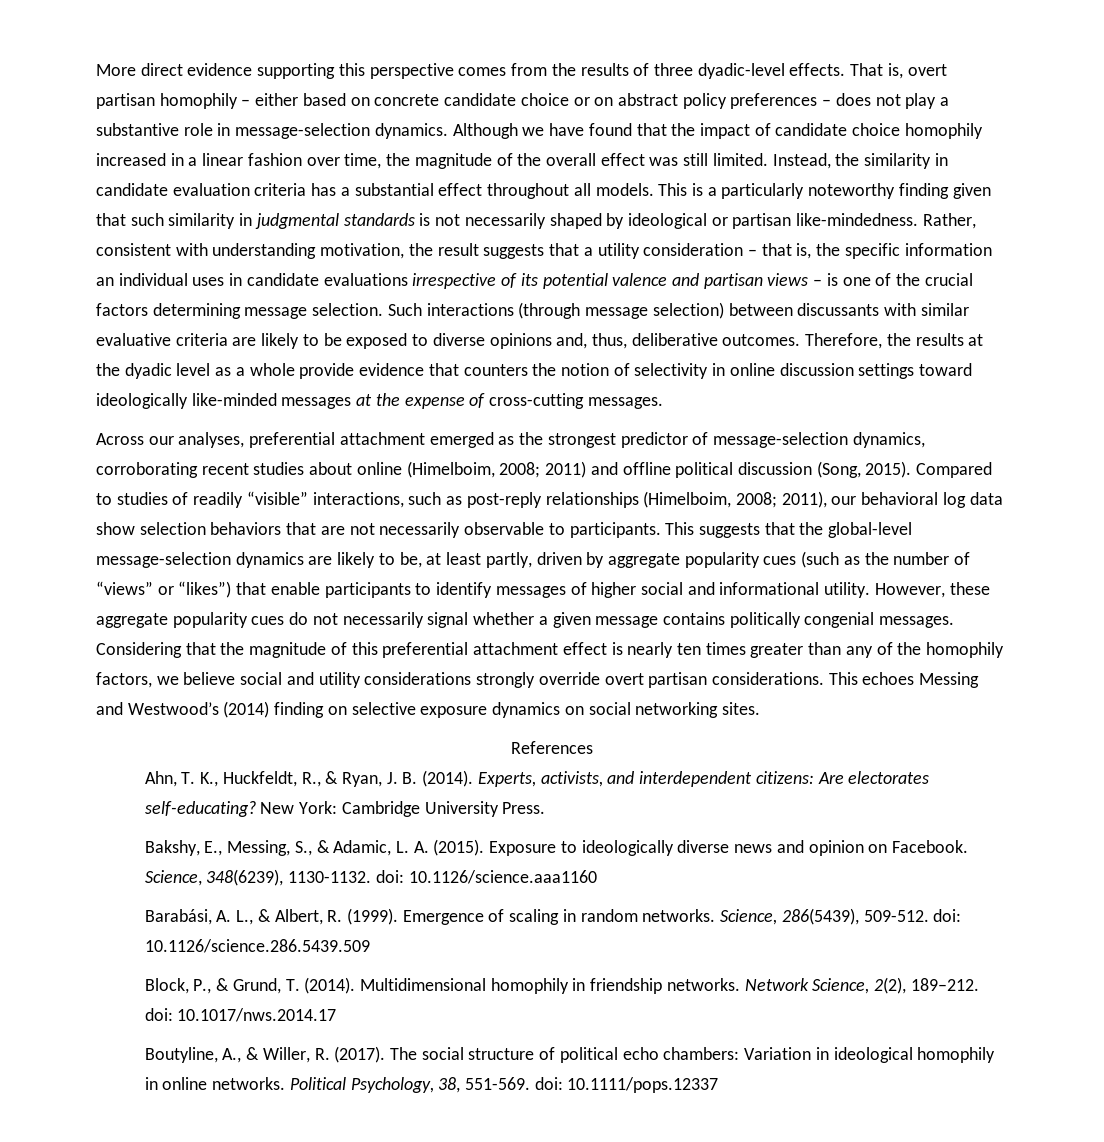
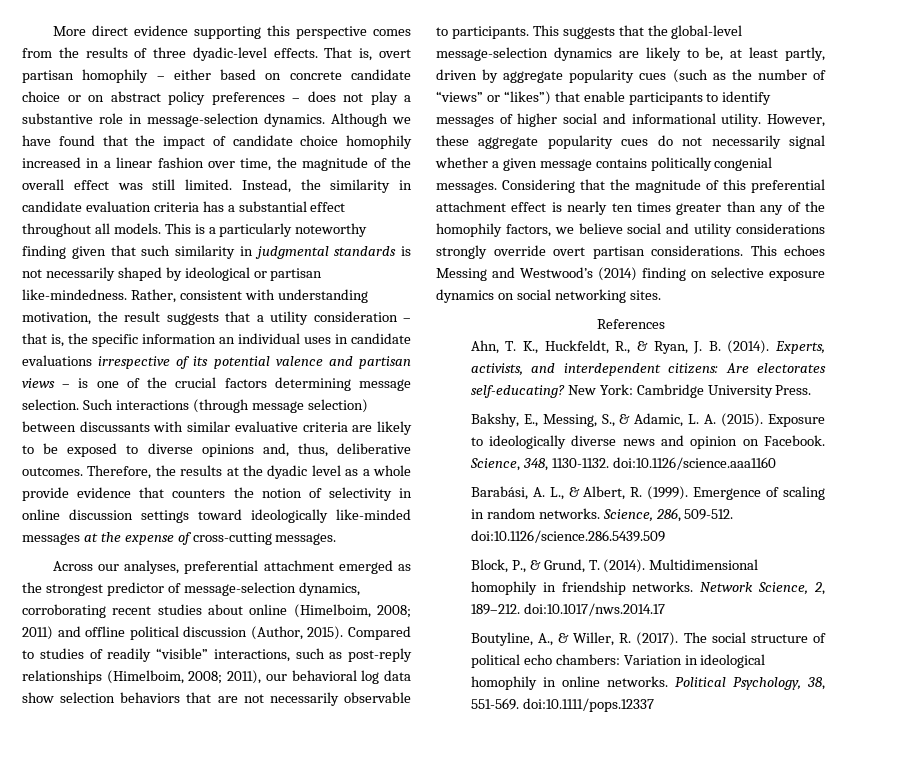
- Across our analyses, preferential attachment emerged as the strongest predictor of message-selection dynamics, corroborating recent studies about online (Himelboim, 2008; 2011) and offline political discussion (Song, 2015).
+ Across our analyses, preferential attachment emerged as the strongest predictor of message-selection dynamics, corroborating recent studies about online (Himelboim, 2008; 2011) and offline political discussion (Author, 2015).
- Science, 348(6239), 1130-1132. doi: 10.1126/science.aaa1160
+ Science, 348, 1130-1132. doi:10.1126/science.aaa1160
- Science, 286(5439), 509-512. doi: 10.1126/science.286.5439.509
+ Science, 286, 509-512. doi:10.1126/science.286.5439.509
- Network Science, 2(2), 189–212. doi: 10.1017/nws.2014.17
+ Network Science, 2, 189–212. doi:10.1017/nws.2014.17
- Political Psychology, 38, 551-569. doi: 10.1111/pops.12337
+ Political Psychology, 38, 551-569. doi:10.1111/pops.12337

